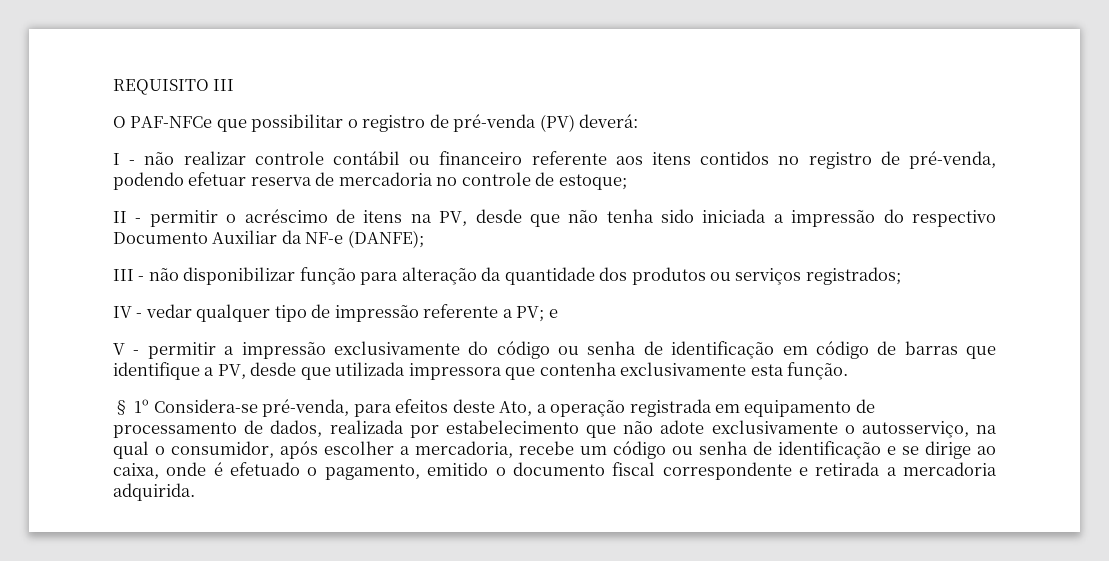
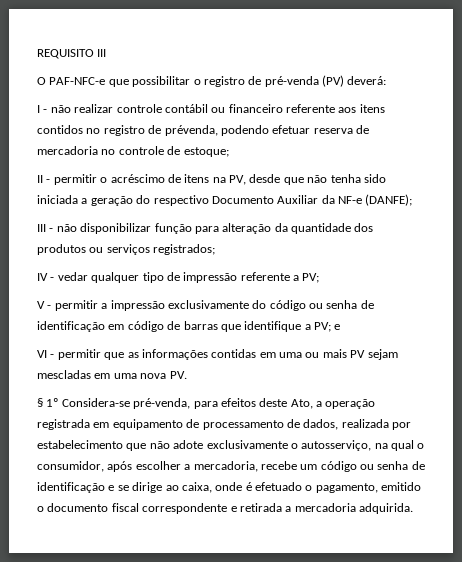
- O PAF-NFCe que possibilitar o registro de pré-venda (PV) deverá:
+ O PAF-NFC-e que possibilitar o registro de pré-venda (PV) deverá:
- I - não realizar controle contábil ou financeiro referente aos itens contidos no registro de pré-venda, podendo efetuar reserva de mercadoria no controle de estoque;
+ I - não realizar controle contábil ou financeiro referente aos itens contidos no registro de prévenda, podendo efetuar reserva de mercadoria no controle de estoque;
- II - permitir o acréscimo de itens na PV, desde que não tenha sido iniciada a impressão do respectivo Documento Auxiliar da NF-e (DANFE);
+ II - permitir o acréscimo de itens na PV, desde que não tenha sido iniciada a geração do respectivo Documento Auxiliar da NF-e (DANFE);
- IV - vedar qualquer tipo de impressão referente a PV; e
+ IV - vedar qualquer tipo de impressão referente a PV;
- V - permitir a impressão exclusivamente do código ou senha de identificação em código de barras que identifique a PV, desde que utilizada impressora que contenha exclusivamente esta função.
+ V - permitir a impressão exclusivamente do código ou senha de identificação em código de barras que identifique a PV; e
+ VI - permitir que as informações contidas em uma ou mais PV sejam mescladas em uma nova PV.

